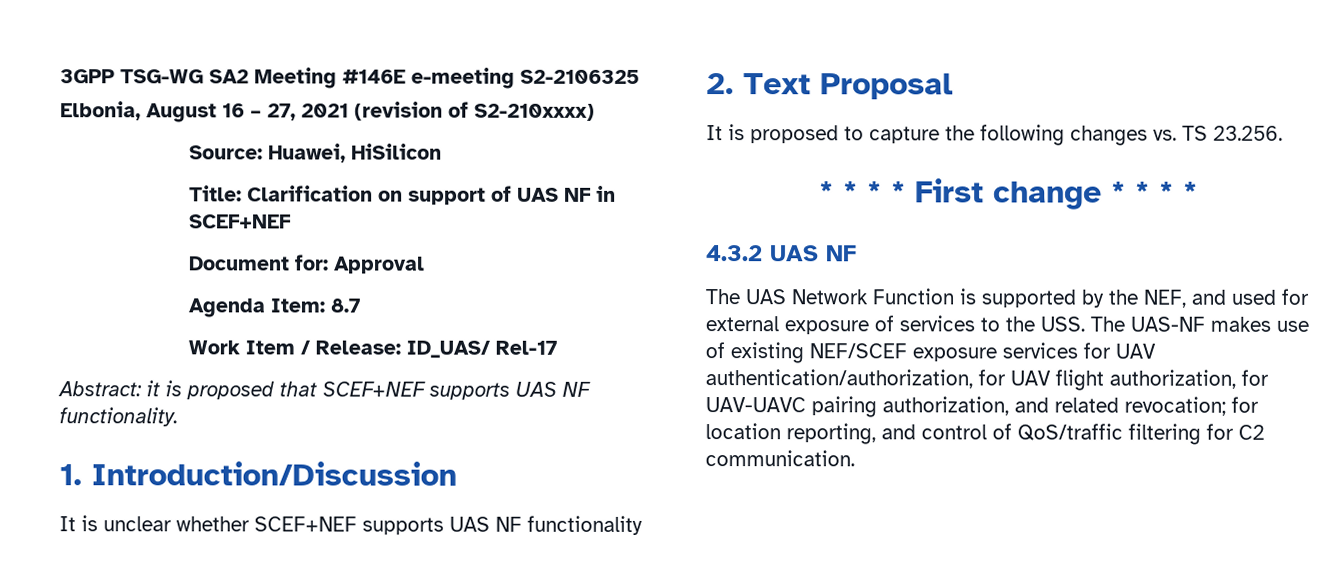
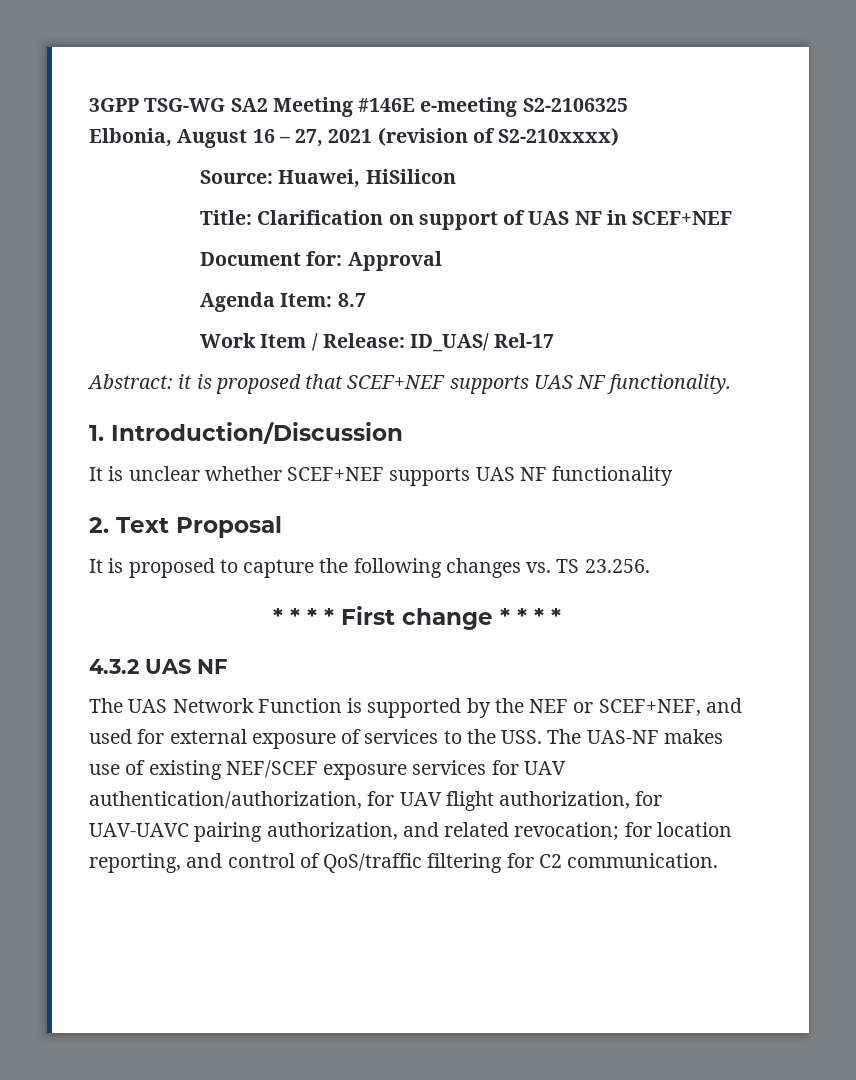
- The UAS Network Function is supported by the NEF, and used for external exposure of services to the USS. The UAS-NF makes use of existing NEF/SCEF exposure services for UAV authentication/authorization, for UAV flight authorization, for UAV-UAVC pairing authorization, and related revocation; for location reporting, and control of QoS/traffic filtering for C2 communication.
+ The UAS Network Function is supported by the NEF or SCEF+NEF, and used for external exposure of services to the USS. The UAS-NF makes use of existing NEF/SCEF exposure services for UAV authentication/authorization, for UAV flight authorization, for UAV-UAVC pairing authorization, and related revocation; for location reporting, and control of QoS/traffic filtering for C2 communication.

